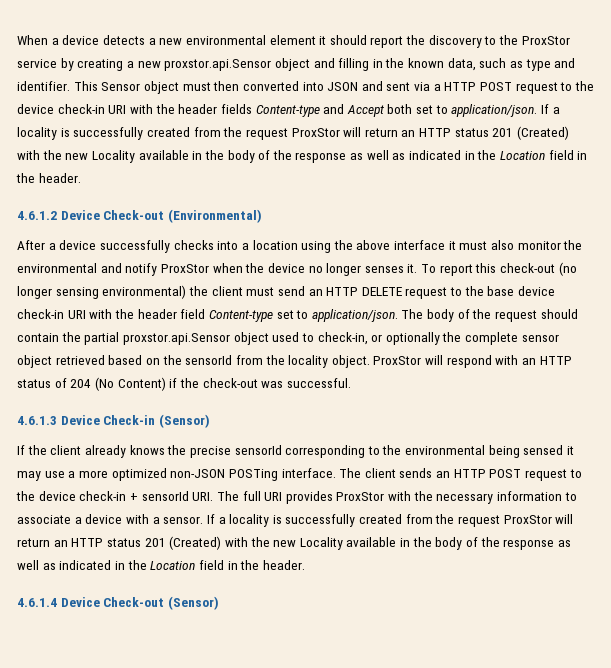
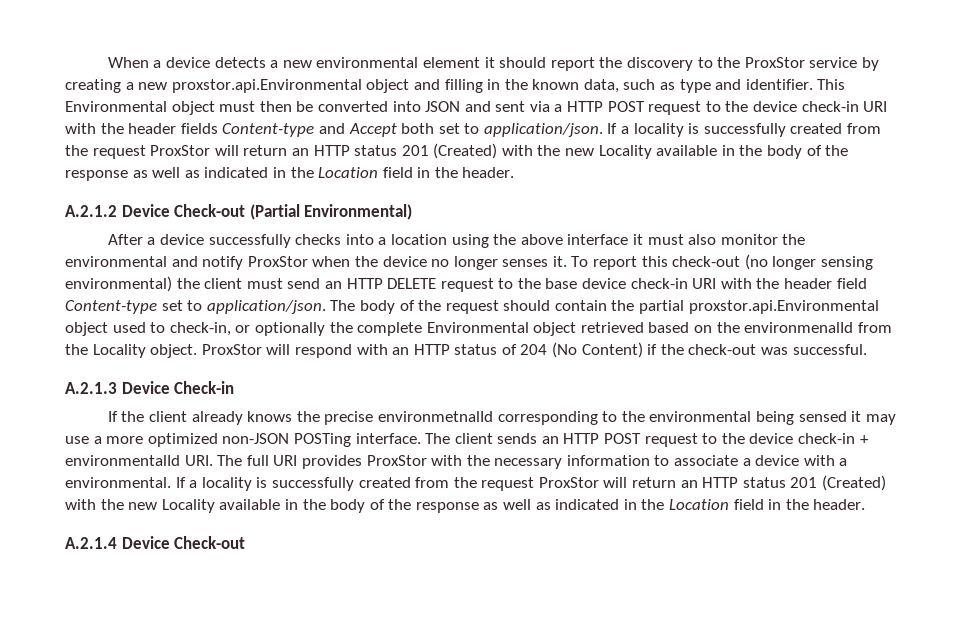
- When a device detects a new environmental element it should report the discovery to the ProxStor service by creating a new proxstor.api.Sensor object and filling in the known data, such as type and identifier.
+ When a device detects a new environmental element it should report the discovery to the ProxStor service by creating a new proxstor.api.Environmental object and filling in the known data, such as type and identifier.
- This Sensor object must then converted into JSON and sent via a HTTP POST request to the device check-in URI with the header fields Content-type and Accept both set to application/json.
+ This Environmental object must then be converted into JSON and sent via a HTTP POST request to the device check-in URI with the header fields Content-type and Accept both set to application/json.
- 4.6.1.2 Device Check-out (Environmental)
+ A.2.1.2 Device Check-out (Partial Environmental)
- The body of the request should contain the partial proxstor.api.Sensor object used to check-in, or optionally the complete sensor object retrieved based on the sensorId from the locality object.
+ The body of the request should contain the partial proxstor.api.Environmental object used to check-in, or optionally the complete Environmental object retrieved based on the environmenalId from the Locality object.
- 4.6.1.3 Device Check-in (Sensor)
+ A.2.1.3 Device Check-in
- If the client already knows the precise sensorId corresponding to the environmental being sensed it may use a more optimized non-JSON POSTing interface.
+ If the client already knows the precise environmetnalId corresponding to the environmental being sensed it may use a more optimized non-JSON POSTing interface.
- The client sends an HTTP POST request to the device check-in + sensorId URI. The full URI provides ProxStor with the necessary information to associate a device with a sensor.
+ The client sends an HTTP POST request to the device check-in + environmentalId URI. The full URI provides ProxStor with the necessary information to associate a device with a environmental.
- 4.6.1.4 Device Check-out (Sensor)
+ A.2.1.4 Device Check-out

